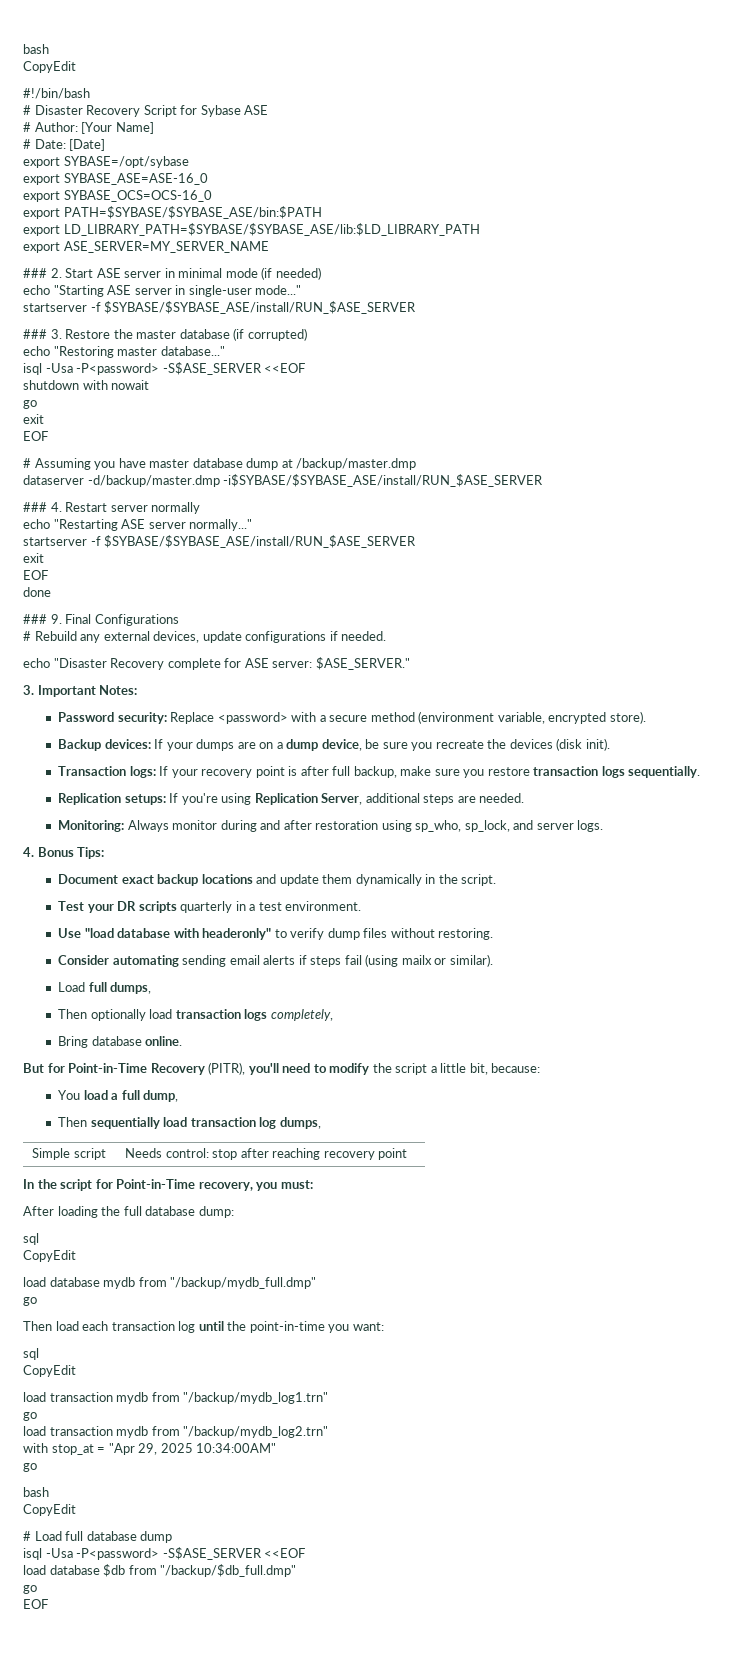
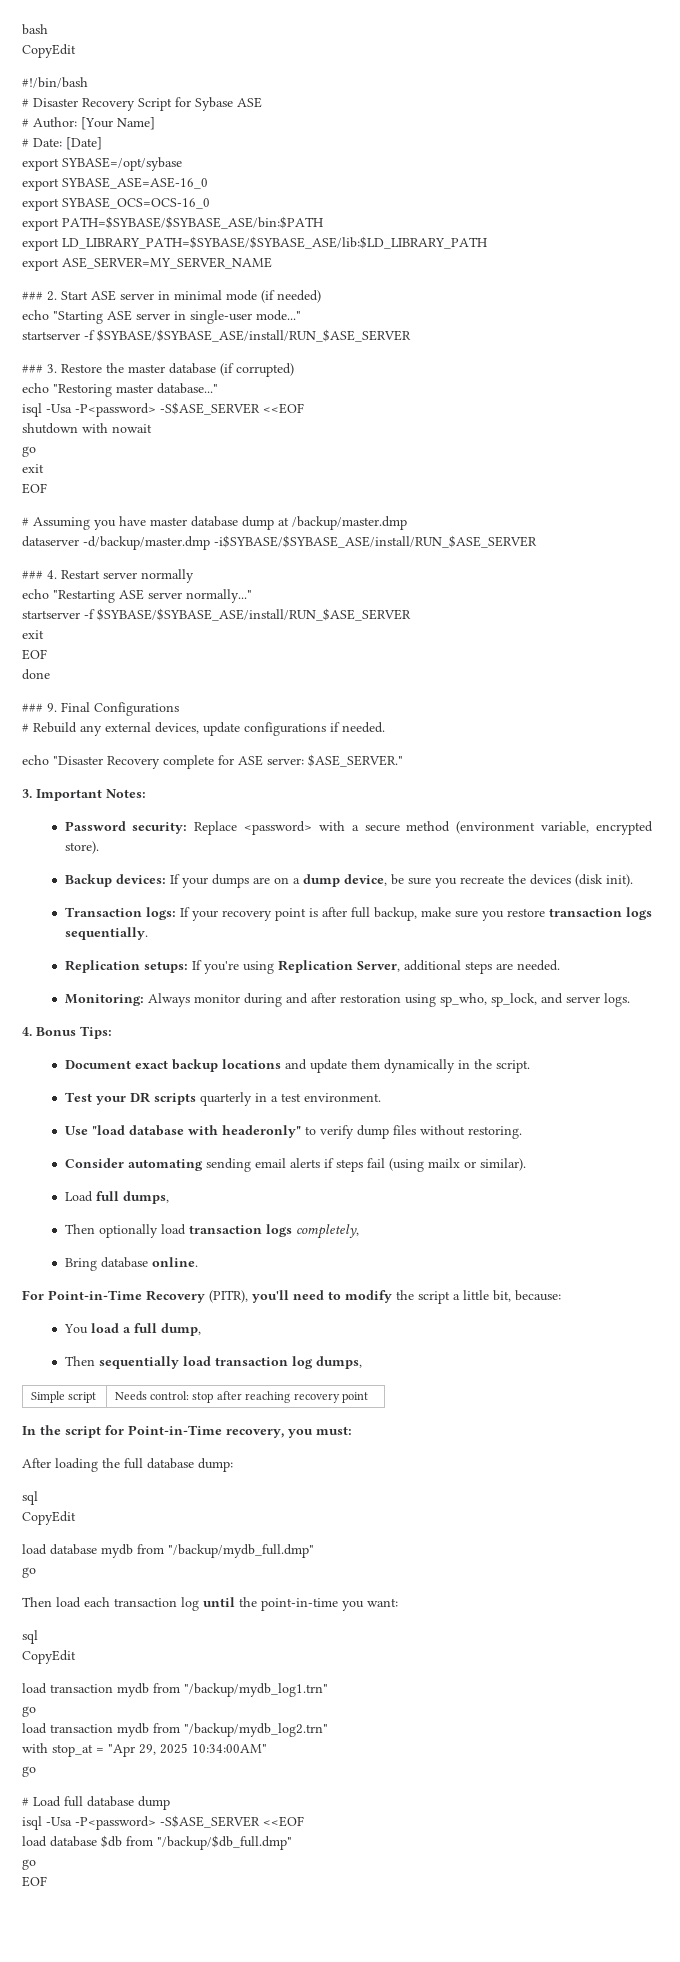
- But for Point-in-Time Recovery (PITR), you'll need to modify the script a little bit, because:
+ For Point-in-Time Recovery (PITR), you'll need to modify the script a little bit, because:
  with stop_at = "Apr 29, 2025 10:34:00AM"
  go
- bash
- CopyEdit

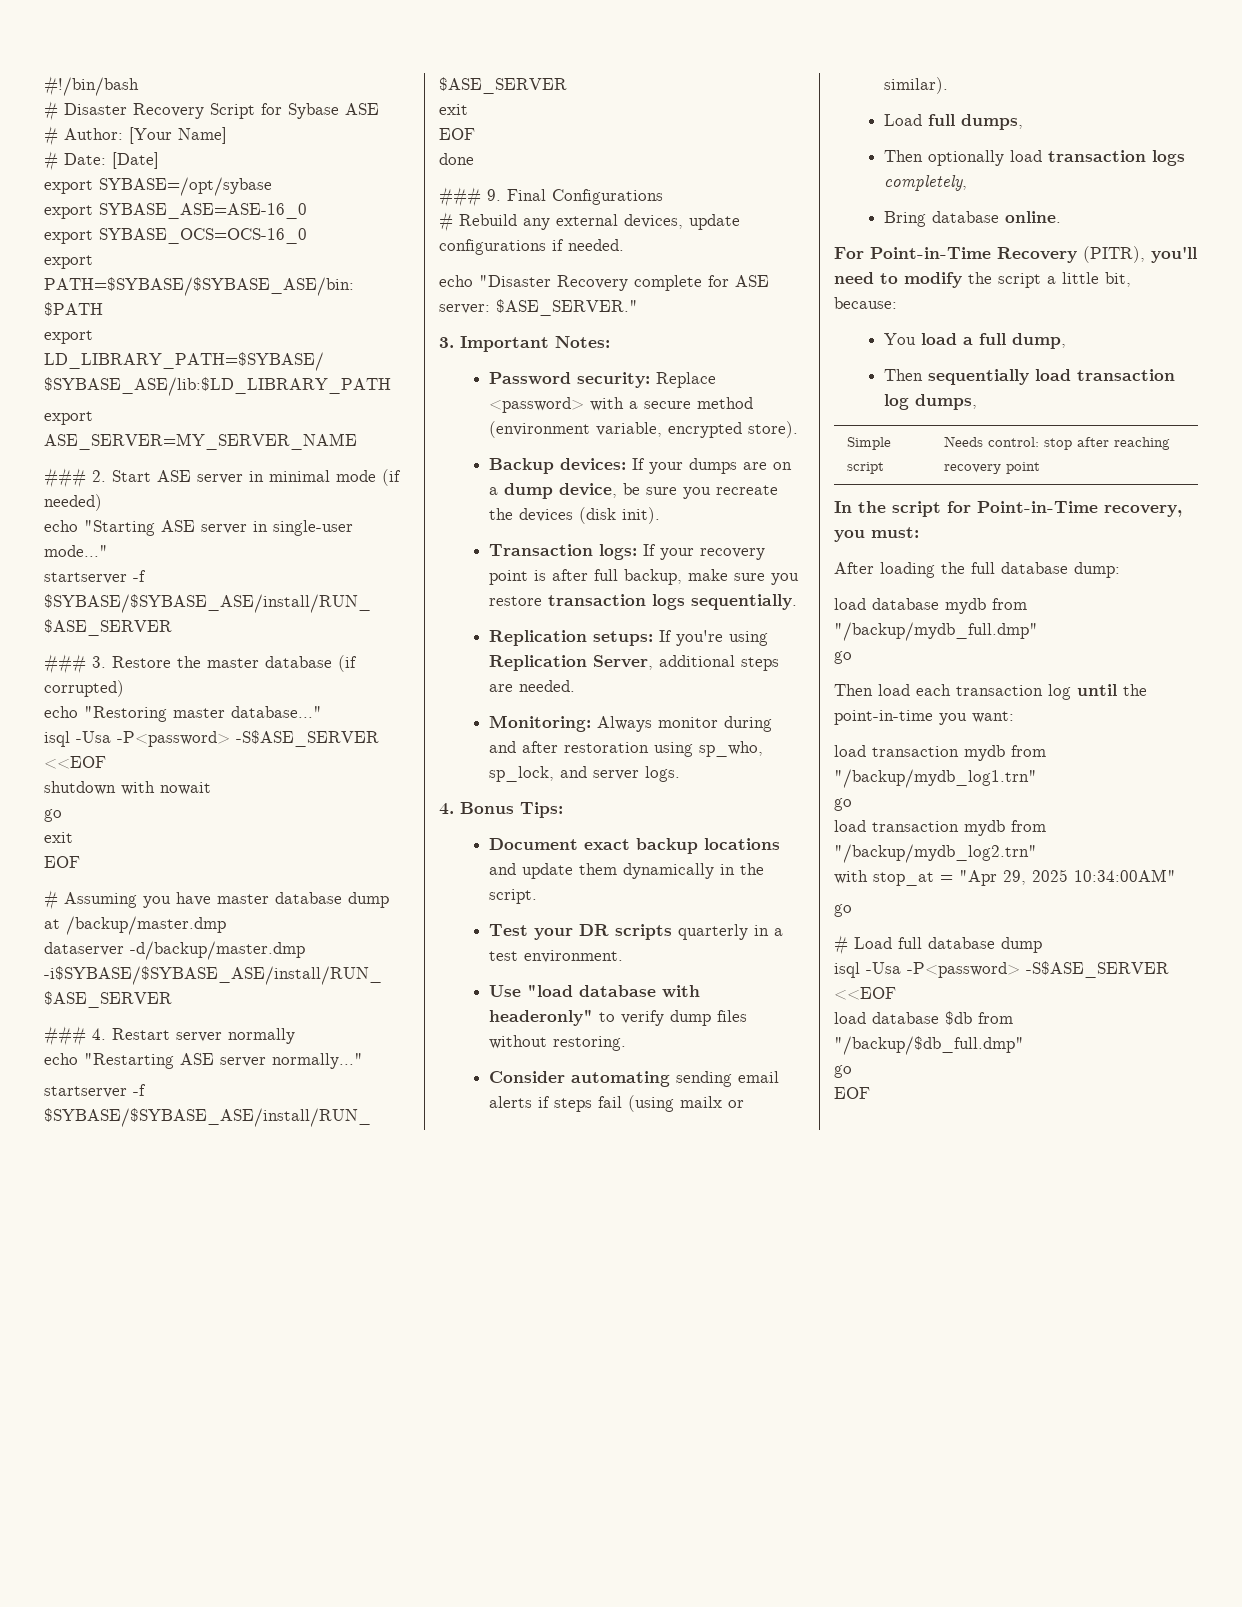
- bash
- CopyEdit
  After loading the full database dump:
- sql
- CopyEdit
  Then load each transaction log until the point-in-time you want:
- sql
- CopyEdit

